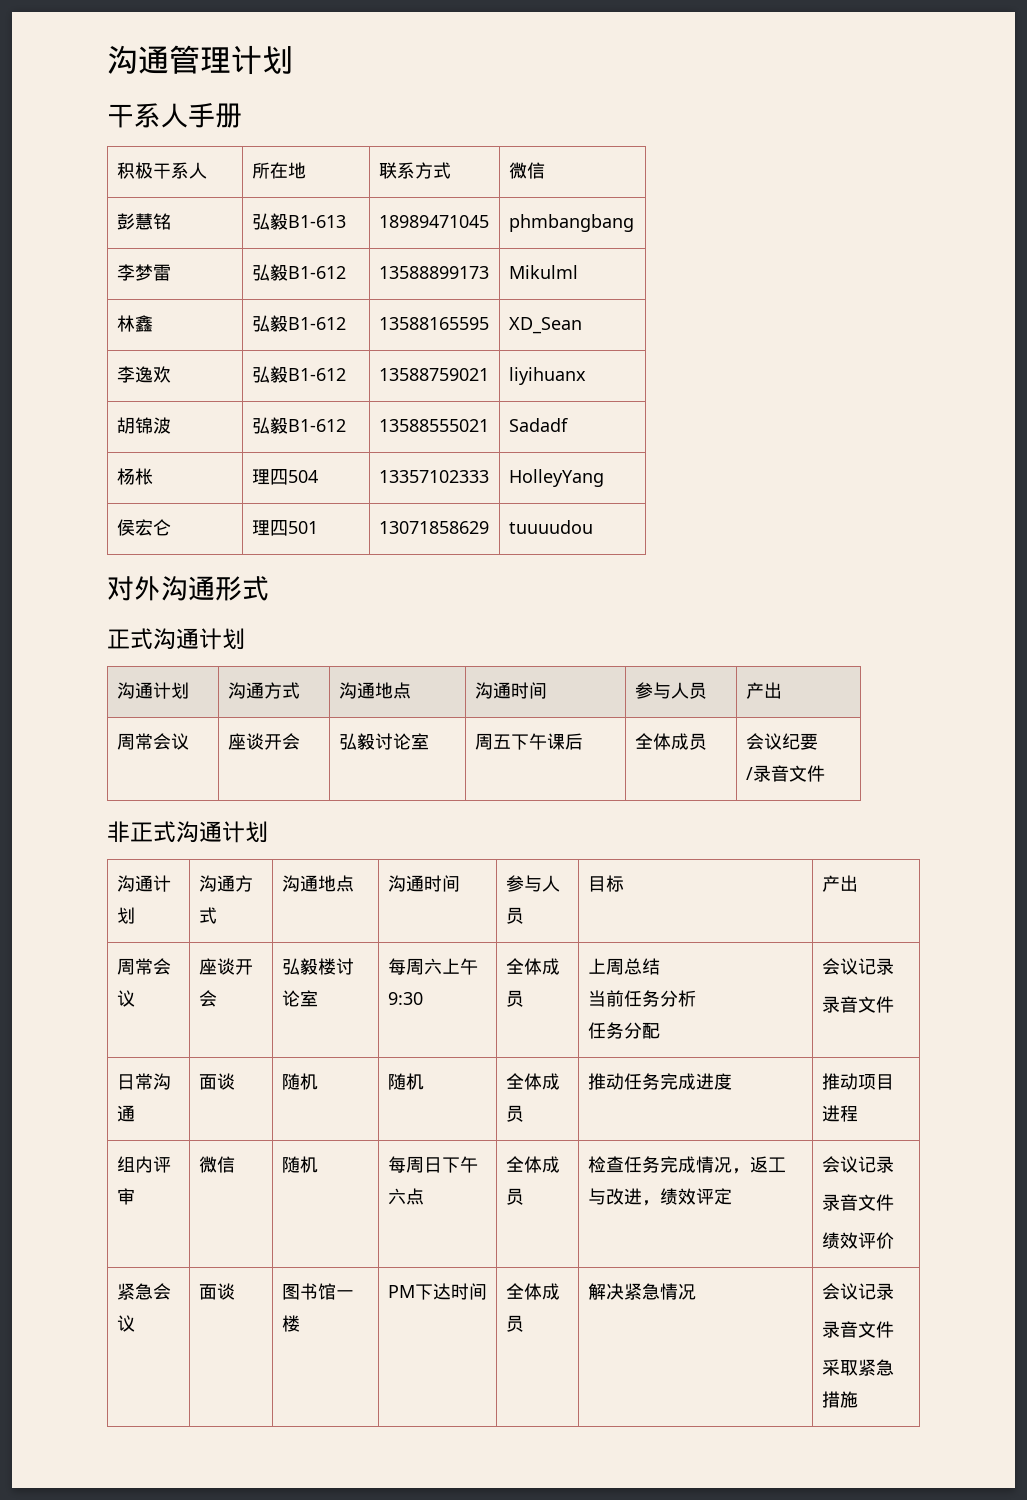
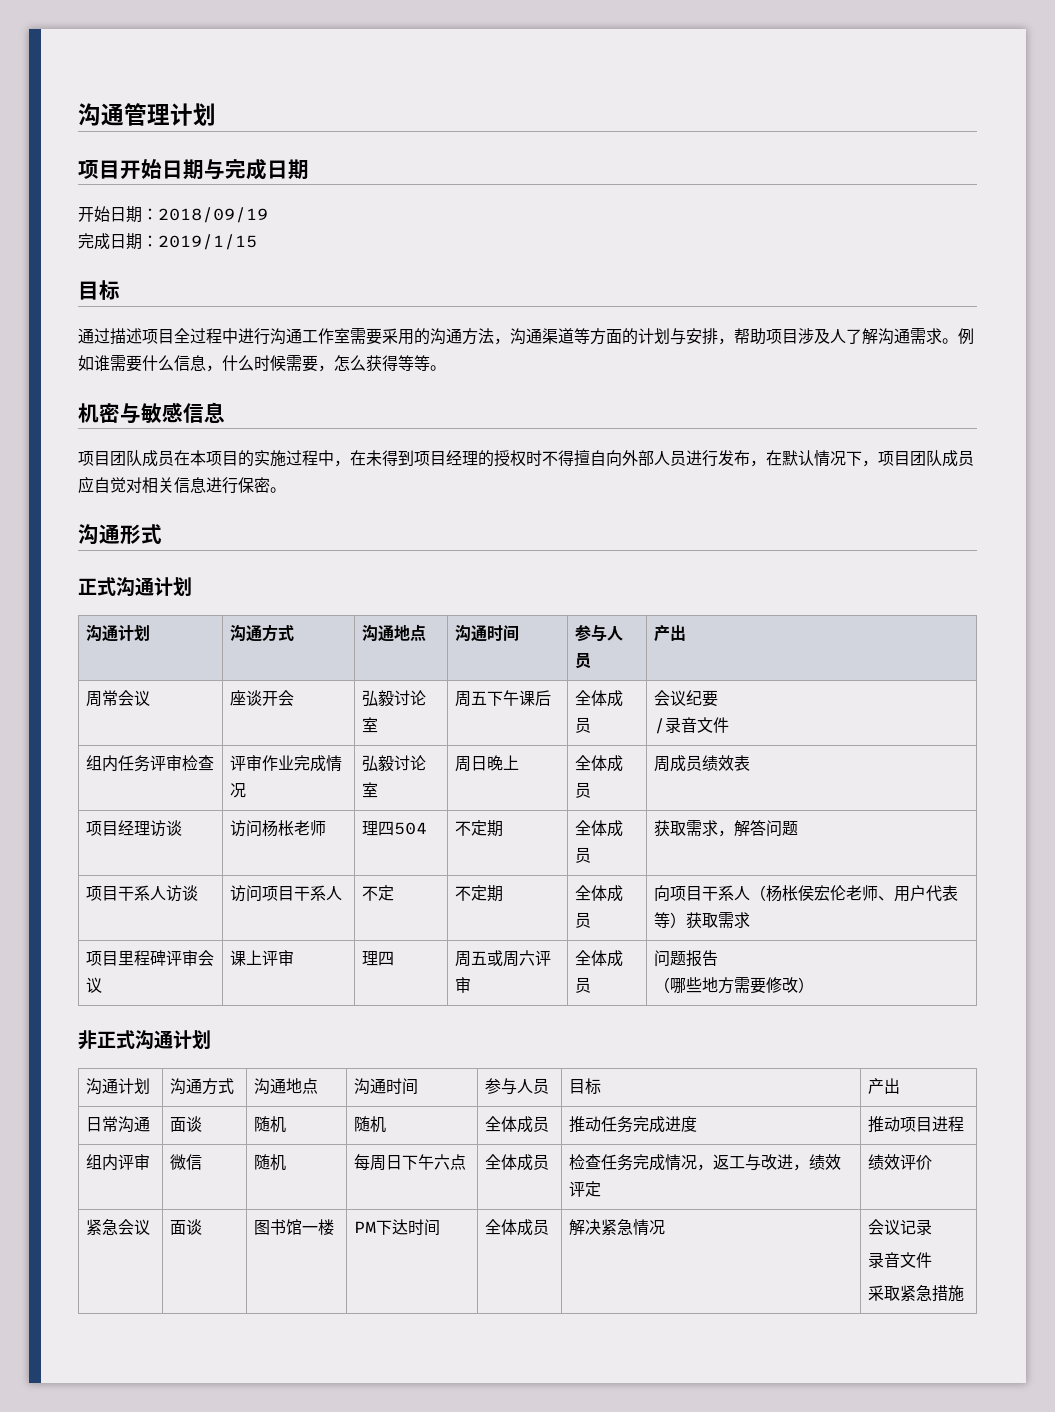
- 干系人手册
- 积极干系人 | 所在地 | 联系方式 | 微信
- 彭慧铭 | 弘毅B1-613 | 18989471045 | phmbangbang
- 李梦雷 | 弘毅B1-612 | 13588899173 | Mikulml
- 林鑫 | 弘毅B1-612 | 13588165595 | XD_Sean
- 李逸欢 | 弘毅B1-612 | 13588759021 | liyihuanx
- 胡锦波 | 弘毅B1-612 | 13588555021 | Sadadf
- 杨枨 | 理四504 | 13357102333 | HolleyYang
- 侯宏仑 | 理四501 | 13071858629 | tuuuudou
- 对外沟通形式
+ 项目开始日期与完成日期
+ 开始日期：2018/09/19
+ 完成日期：2019/1/15
+ 目标
+ 通过描述项目全过程中进行沟通工作室需要采用的沟通方法，沟通渠道等方面的计划与安排，帮助项目涉及人了解沟通需求。例如谁需要什么信息，什么时候需要，怎么获得等等。
+ 机密与敏感信息
+ 项目团队成员在本项目的实施过程中，在未得到项目经理的授权时不得擅自向外部人员进行发布，在默认情况下，项目团队成员应自觉对相关信息进行保密。
+ 沟通形式
+ 组内任务评审检查 | 评审作业完成情况 | 弘毅讨论室 | 周日晚上 | 全体成员 | 周成员绩效表
+ 项目经理访谈 | 访问杨枨老师 | 理四504 | 不定期 | 全体成员 | 获取需求，解答问题
+ 项目干系人访谈 | 访问项目干系人 | 不定 | 不定期 | 全体成员 | 向项目干系人（杨枨侯宏伦老师、用户代表等）获取需求
+ 项目里程碑评审会议 | 课上评审 | 理四 | 周五或周六评审 | 全体成员 | 问题报告
+ （哪些地方需要修改）
- 周常会议 | 座谈开会 | 弘毅楼讨论室 | 每周六上午9:30 | 全体成员 | 上周总结
- 当前任务分析
- 任务分配 | 会议记录
- 录音文件
- 组内评审 | 微信 | 随机 | 每周日下午六点 | 全体成员 | 检查任务完成情况，返工与改进，绩效评定 | 会议记录
- 录音文件
- 绩效评价
+ 组内评审 | 微信 | 随机 | 每周日下午六点 | 全体成员 | 检查任务完成情况，返工与改进，绩效评定 | 绩效评价

